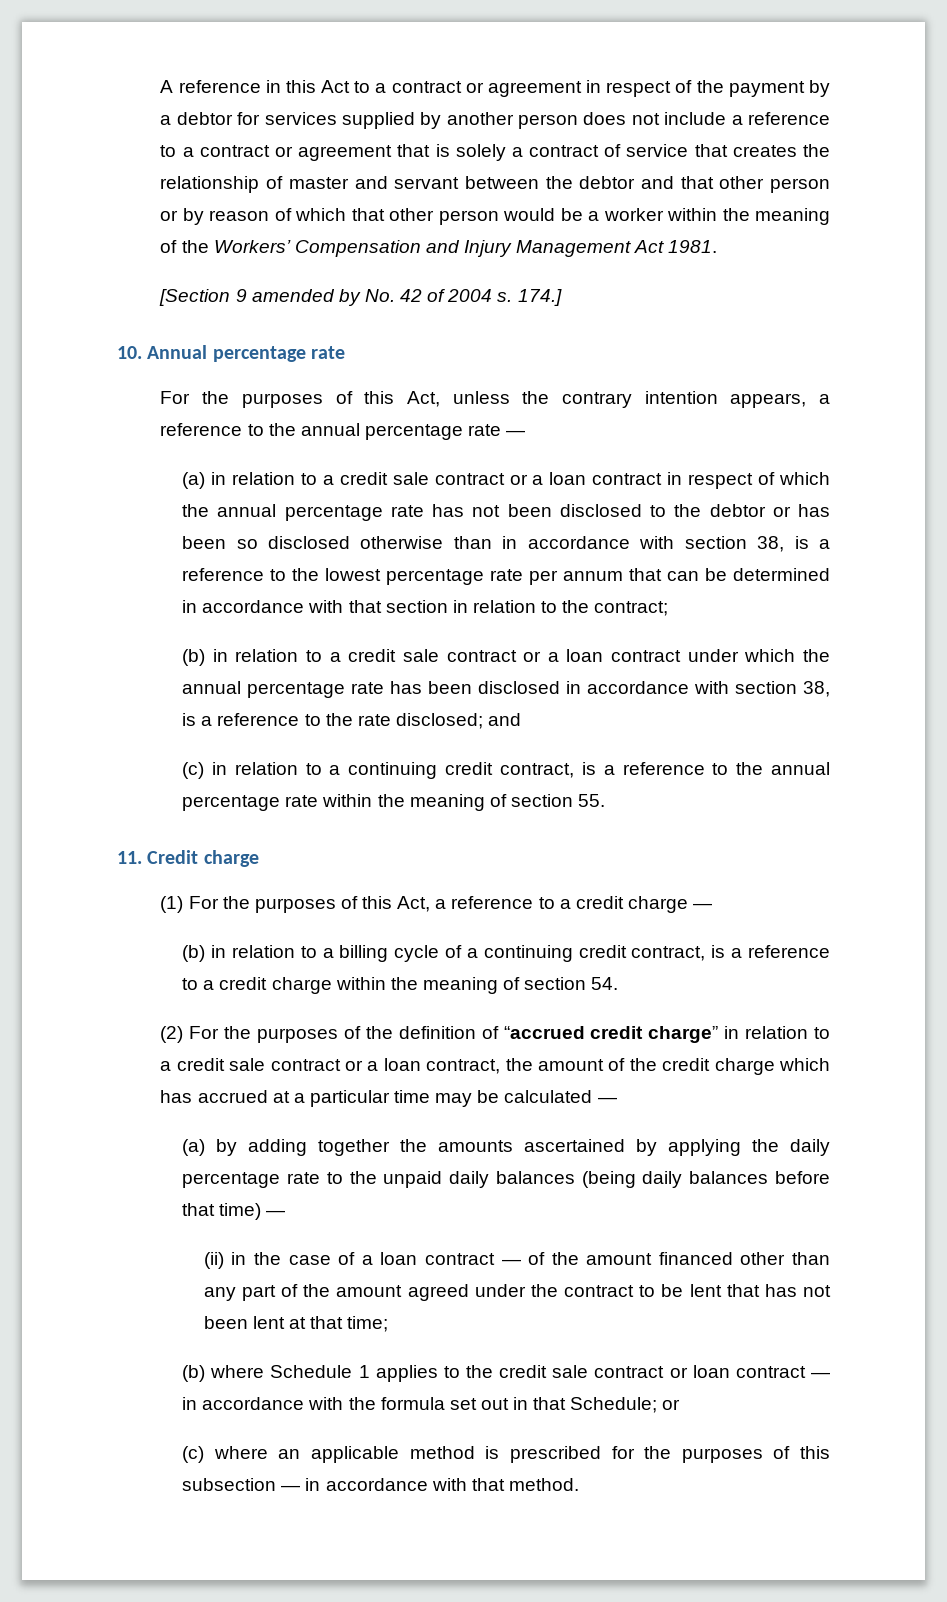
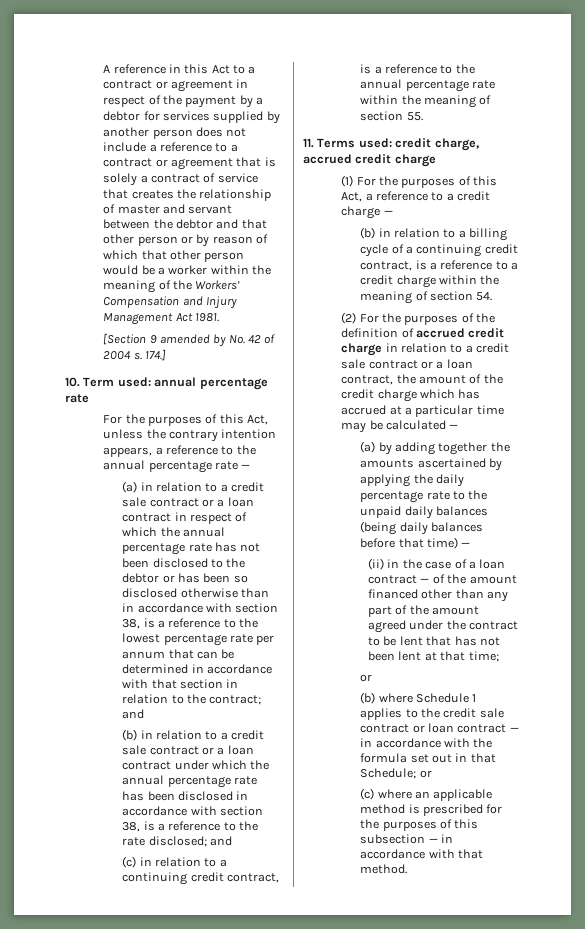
- 10. Annual percentage rate
+ 10. Term used: annual percentage rate
- (a) in relation to a credit sale contract or a loan contract in respect of which the annual percentage rate has not been disclosed to the debtor or has been so disclosed otherwise than in accordance with section 38, is a reference to the lowest percentage rate per annum that can be determined in accordance with that section in relation to the contract;
+ (a) in relation to a credit sale contract or a loan contract in respect of which the annual percentage rate has not been disclosed to the debtor or has been so disclosed otherwise than in accordance with section 38, is a reference to the lowest percentage rate per annum that can be determined in accordance with that section in relation to the contract; and
- 11. Credit charge
+ 11. Terms used: credit charge, accrued credit charge
- (2) For the purposes of the definition of “accrued credit charge” in relation to a credit sale contract or a loan contract, the amount of the credit charge which has accrued at a particular time may be calculated —
+ (2) For the purposes of the definition of accrued credit charge in relation to a credit sale contract or a loan contract, the amount of the credit charge which has accrued at a particular time may be calculated —
  (ii) in the case of a loan contract — of the amount financed other than any part of the amount agreed under the contract to be lent that has not been lent at that time;
+ or

